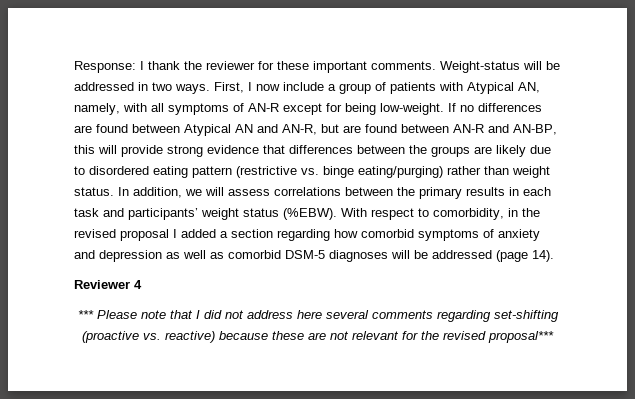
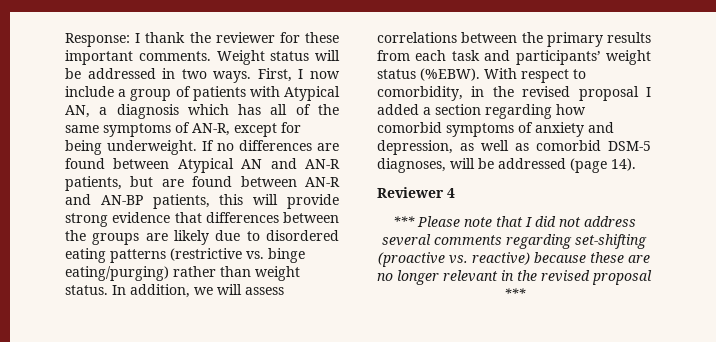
- Weight-status will be addressed in two ways.
+ Weight status will be addressed in two ways.
- First, I now include a group of patients with Atypical AN, namely, with all symptoms of AN-R except for being low-weight.
+ First, I now include a group of patients with Atypical AN, a diagnosis which has all of the same symptoms of AN-R, except for being underweight.
- If no differences are found between Atypical AN and AN-R, but are found between AN-R and AN-BP, this will provide strong evidence that differences between the groups are likely due to disordered eating pattern (restrictive vs. binge eating/purging) rather than weight status.
+ If no differences are found between Atypical AN and AN-R patients, but are found between AN-R and AN-BP patients, this will provide strong evidence that differences between the groups are likely due to disordered eating patterns (restrictive vs. binge eating/purging) rather than weight status.
- In addition, we will assess correlations between the primary results in each task and participants’ weight status (%EBW).
+ In addition, we will assess correlations between the primary results from each task and participants’ weight status (%EBW).
- With respect to comorbidity, in the revised proposal I added a section regarding how comorbid symptoms of anxiety and depression as well as comorbid DSM-5 diagnoses will be addressed (page 14).
+ With respect to comorbidity, in the revised proposal I added a section regarding how comorbid symptoms of anxiety and depression, as well as comorbid DSM-5 diagnoses, will be addressed (page 14).
- *** Please note that I did not address here several comments regarding set-shifting (proactive vs. reactive) because these are not relevant for the revised proposal***
+ *** Please note that I did not address several comments regarding set-shifting (proactive vs. reactive) because these are no longer relevant in the revised proposal ***

